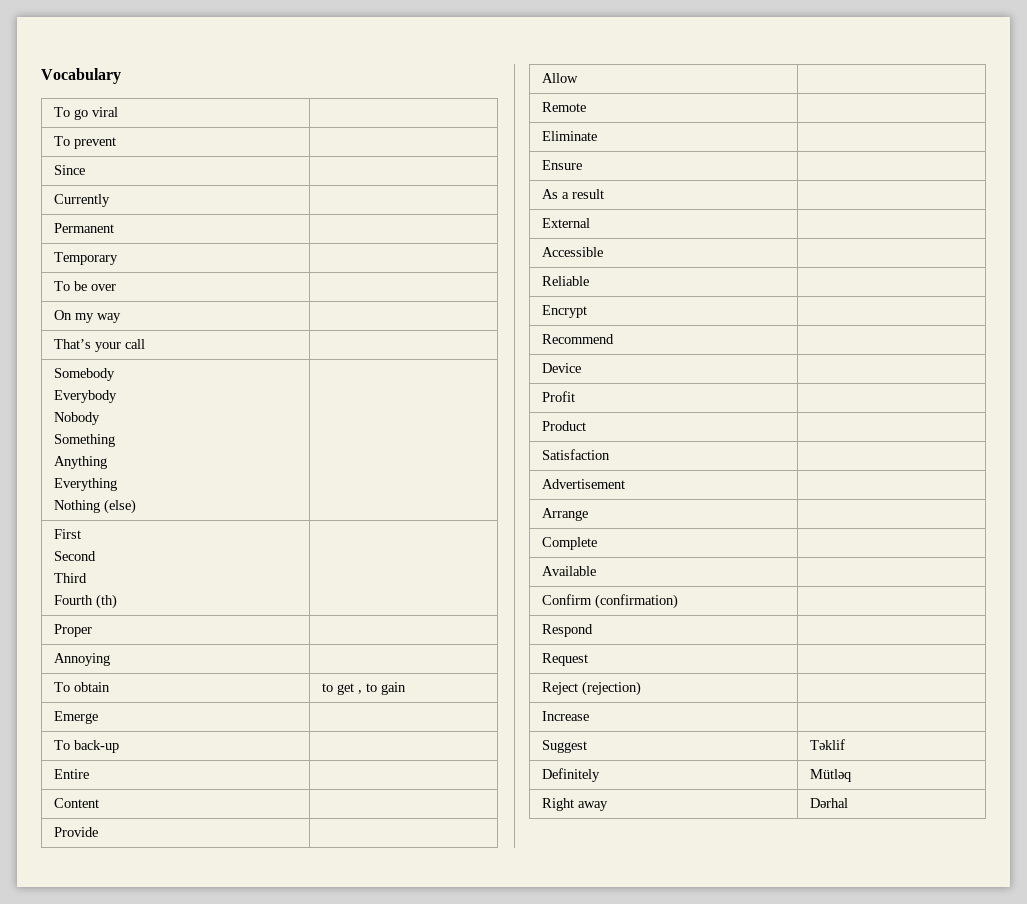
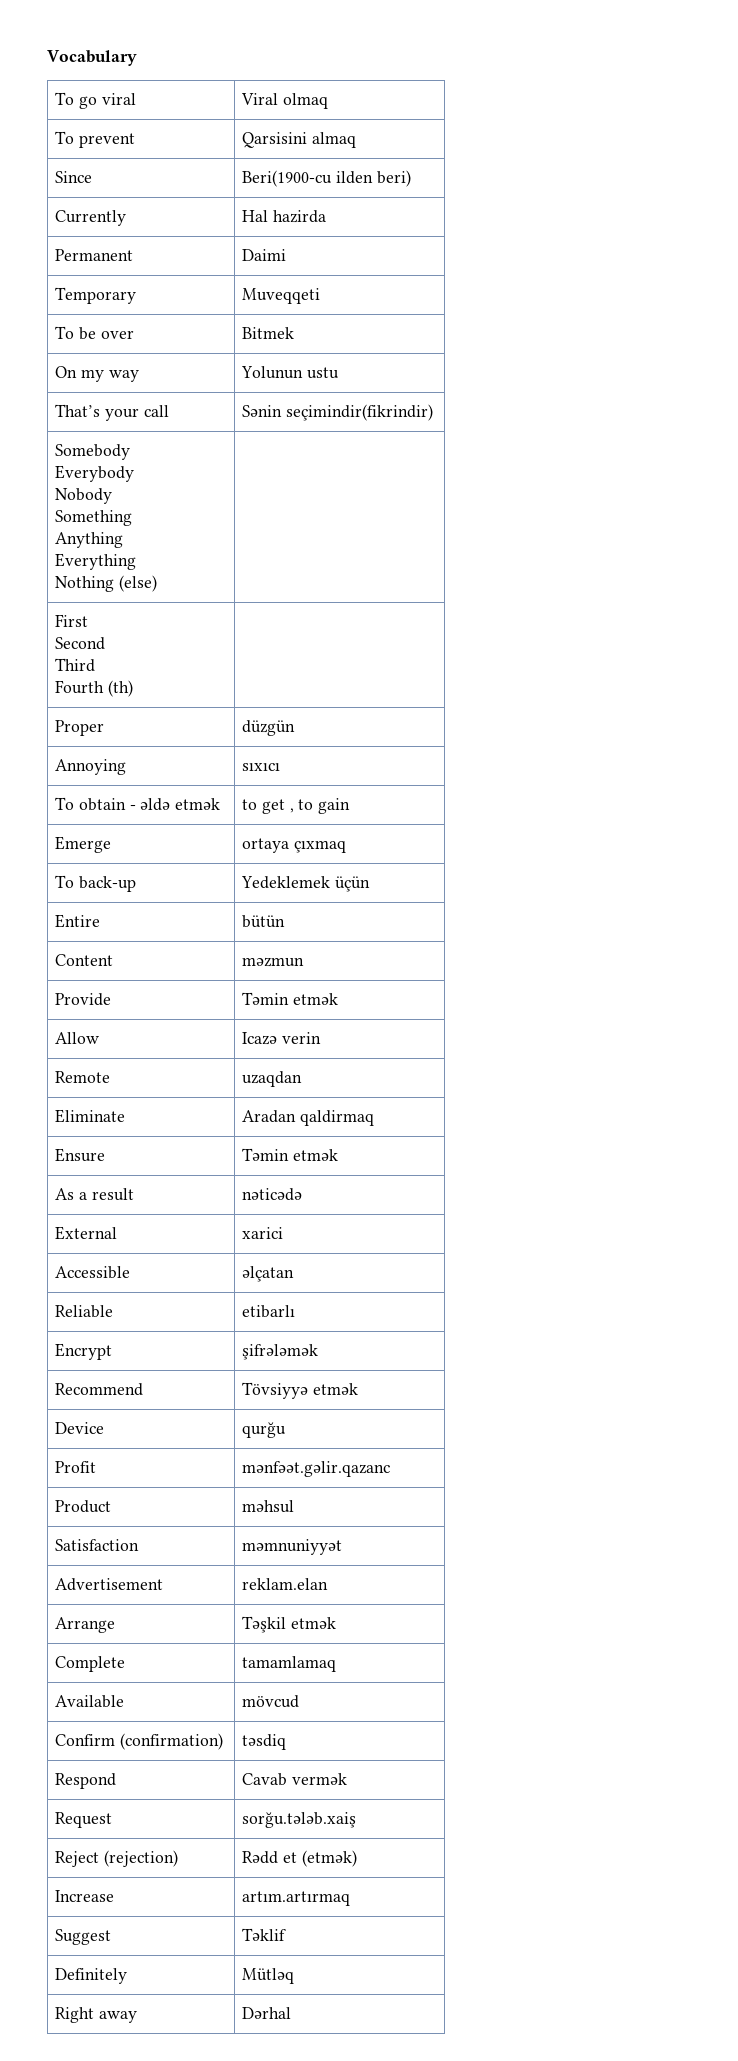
- To go viral |
+ To go viral | Viral olmaq
- To prevent |
+ To prevent | Qarsisini almaq
- Since |
+ Since | Beri(1900-cu ilden beri)
- Currently |
+ Currently | Hal hazirda
- Permanent |
+ Permanent | Daimi
- Temporary |
+ Temporary | Muveqqeti
- To be over |
+ To be over | Bitmek
- On my way |
+ On my way | Yolunun ustu
- That’s your call |
+ That’s your call | Sənin seçimindir(fikrindir)
- Proper |
+ Proper | düzgün
- Annoying |
+ Annoying | sıxıcı
- To obtain | to get , to gain
+ To obtain - əldə etmək | to get , to gain
- Emerge |
+ Emerge | ortaya çıxmaq
- To back-up |
+ To back-up | Yedeklemek üçün
- Entire |
+ Entire | bütün
- Content |
+ Content | məzmun
- Provide |
+ Provide | Təmin etmək
- Allow |
+ Allow | Icazə verin
- Remote |
+ Remote | uzaqdan
- Eliminate |
+ Eliminate | Aradan qaldirmaq
- Ensure |
+ Ensure | Təmin etmək
- As a result |
+ As a result | nəticədə
- External |
+ External | xarici
- Accessible |
+ Accessible | əlçatan
- Reliable |
+ Reliable | etibarlı
- Encrypt |
+ Encrypt | şifrələmək
- Recommend |
+ Recommend | Tövsiyyə etmək
- Device |
+ Device | qurğu
- Profit |
+ Profit | mənfəət.gəlir.qazanc
- Product |
+ Product | məhsul
- Satisfaction |
+ Satisfaction | məmnuniyyət
- Advertisement |
+ Advertisement | reklam.elan
- Arrange |
+ Arrange | Təşkil etmək
- Complete |
+ Complete | tamamlamaq
- Available |
+ Available | mövcud
- Confirm (confirmation) |
+ Confirm (confirmation) | təsdiq
- Respond |
+ Respond | Cavab vermək
- Request |
+ Request | sorğu.tələb.xaiş
- Reject (rejection) |
+ Reject (rejection) | Rədd et (etmək)
- Increase |
+ Increase | artım.artırmaq

